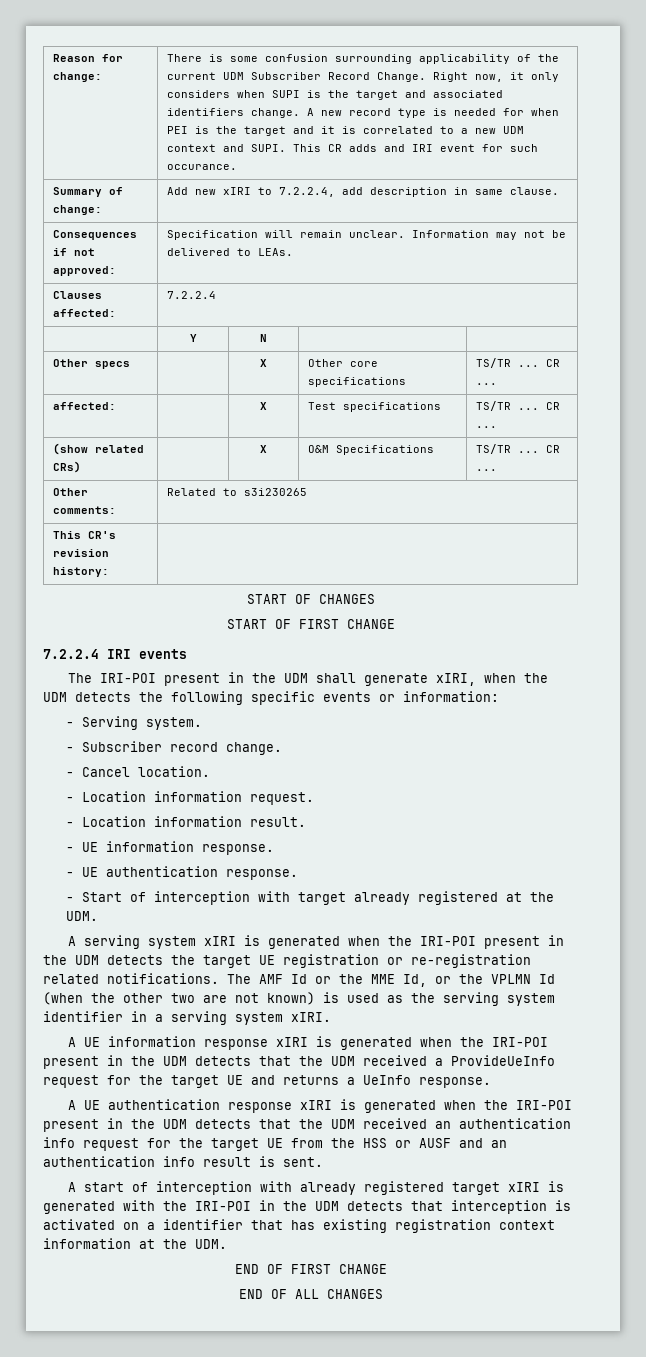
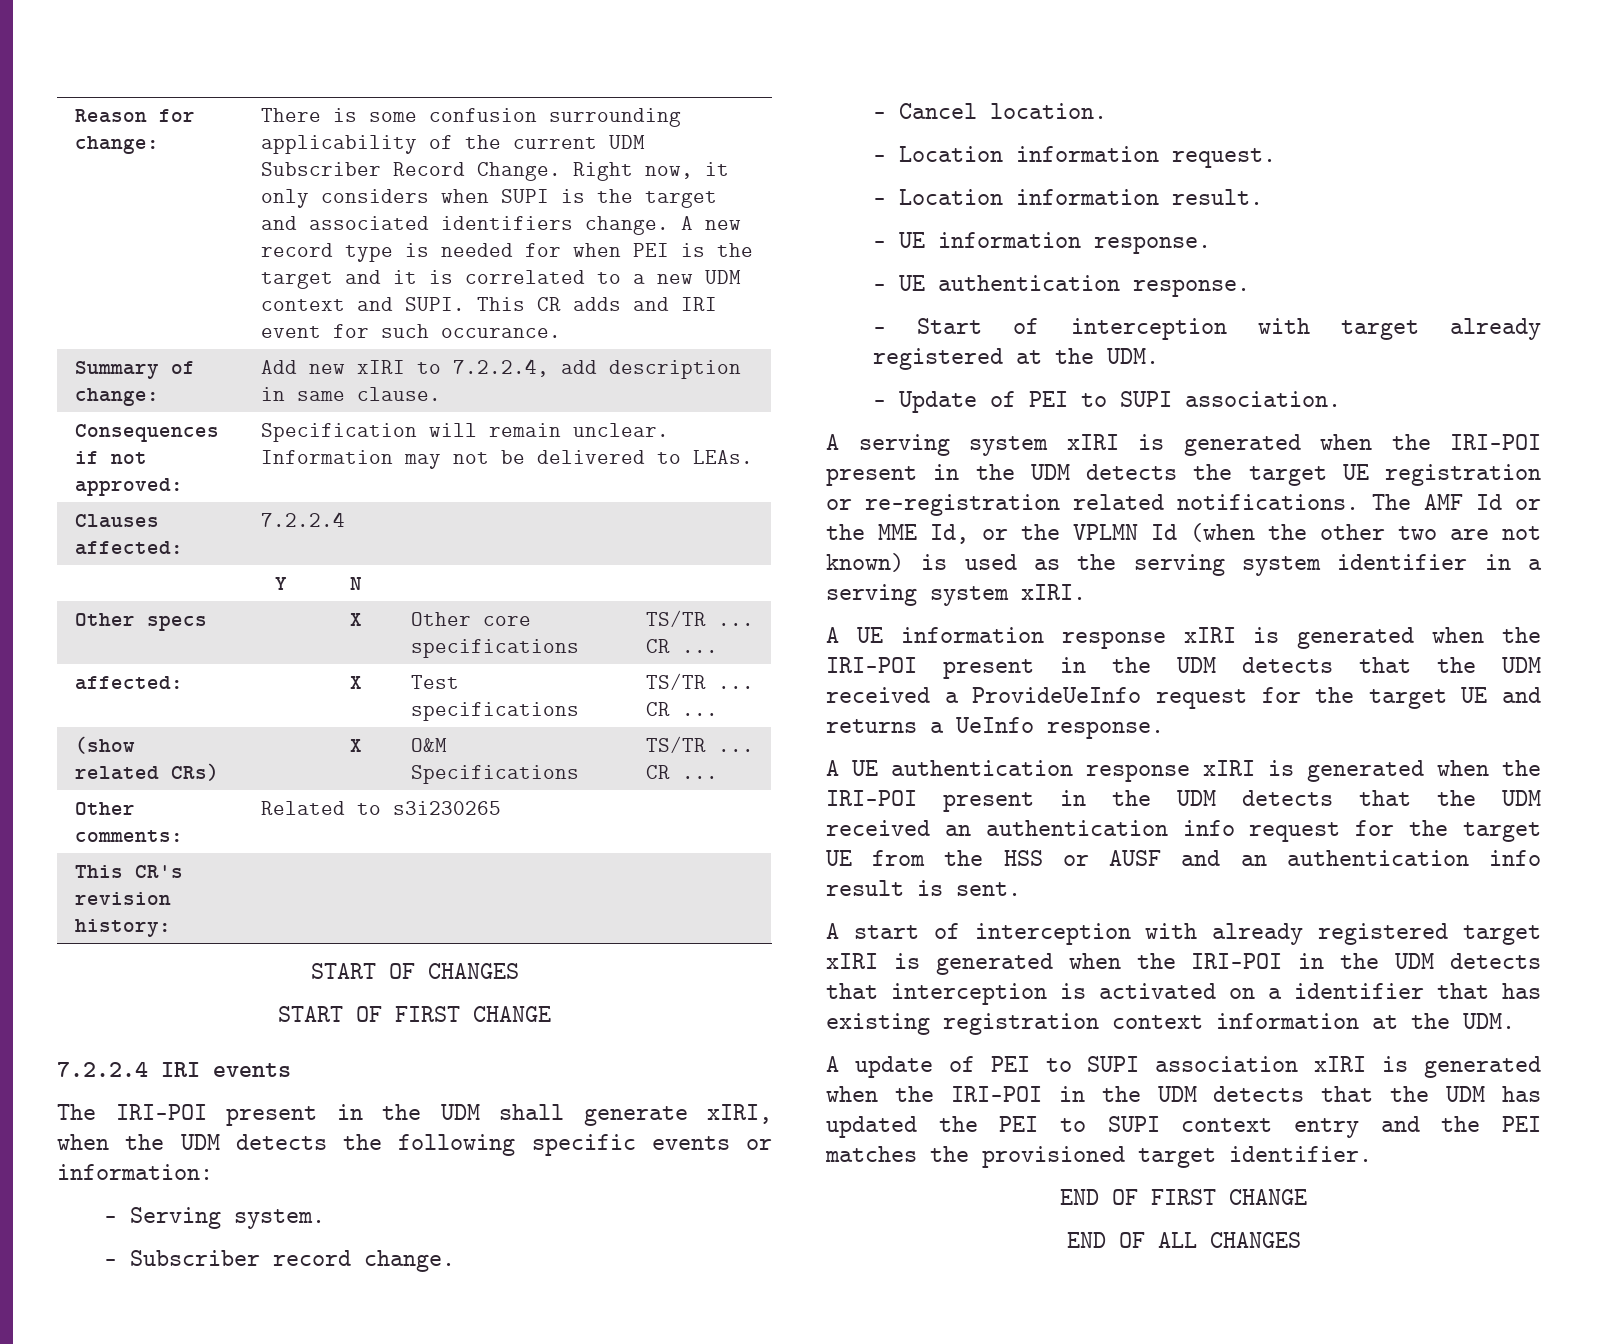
+ - Update of PEI to SUPI association.
- A start of interception with already registered target xIRI is generated with the IRI-POI in the UDM detects that interception is activated on a identifier that has existing registration context information at the UDM.
+ A start of interception with already registered target xIRI is generated when the IRI-POI in the UDM detects that interception is activated on a identifier that has existing registration context information at the UDM.
+ A update of PEI to SUPI association xIRI is generated when the IRI-POI in the UDM detects that the UDM has updated the PEI to SUPI context entry and the PEI matches the provisioned target identifier.

